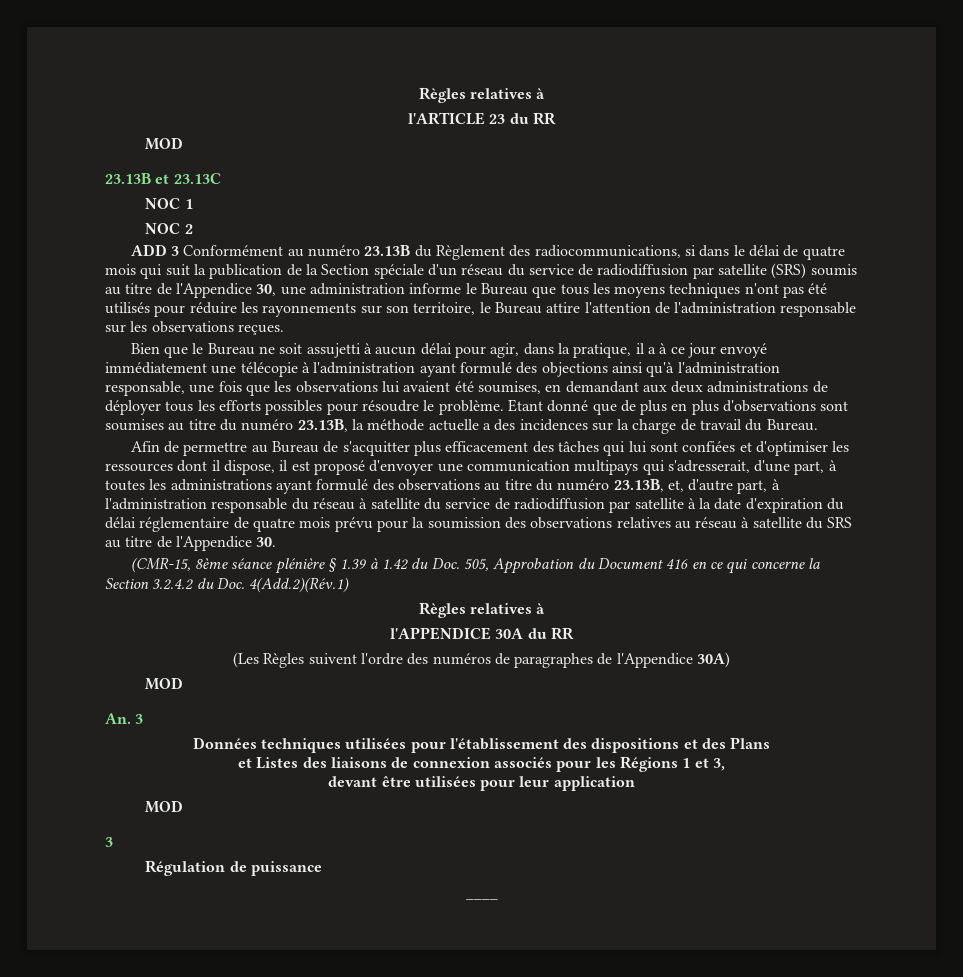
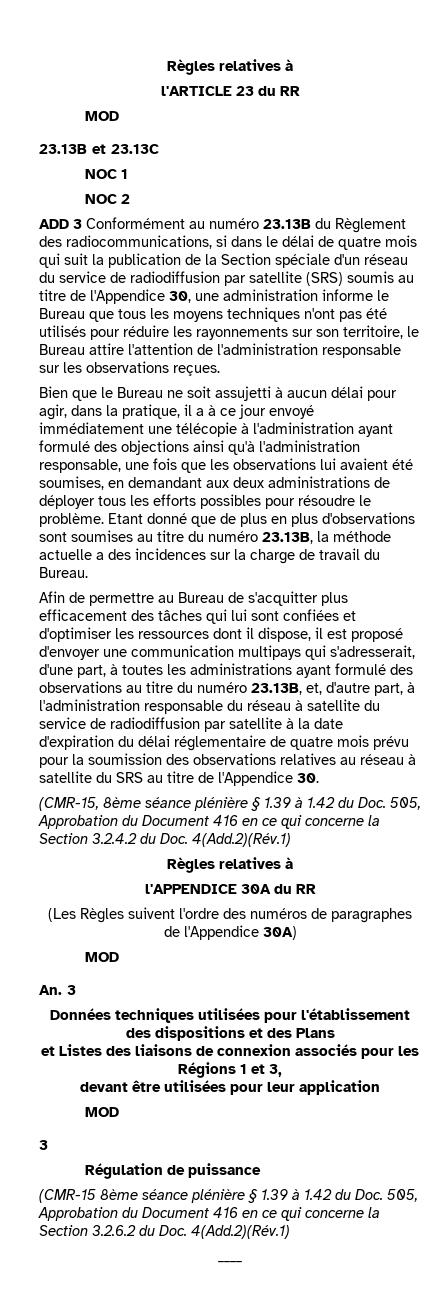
+ (CMR-15 8ème séance plénière § 1.39 à 1.42 du Doc. 505, Approbation du Document 416 en ce qui concerne la Section 3.2.6.2 du Doc. 4(Add.2)(Rév.1)

